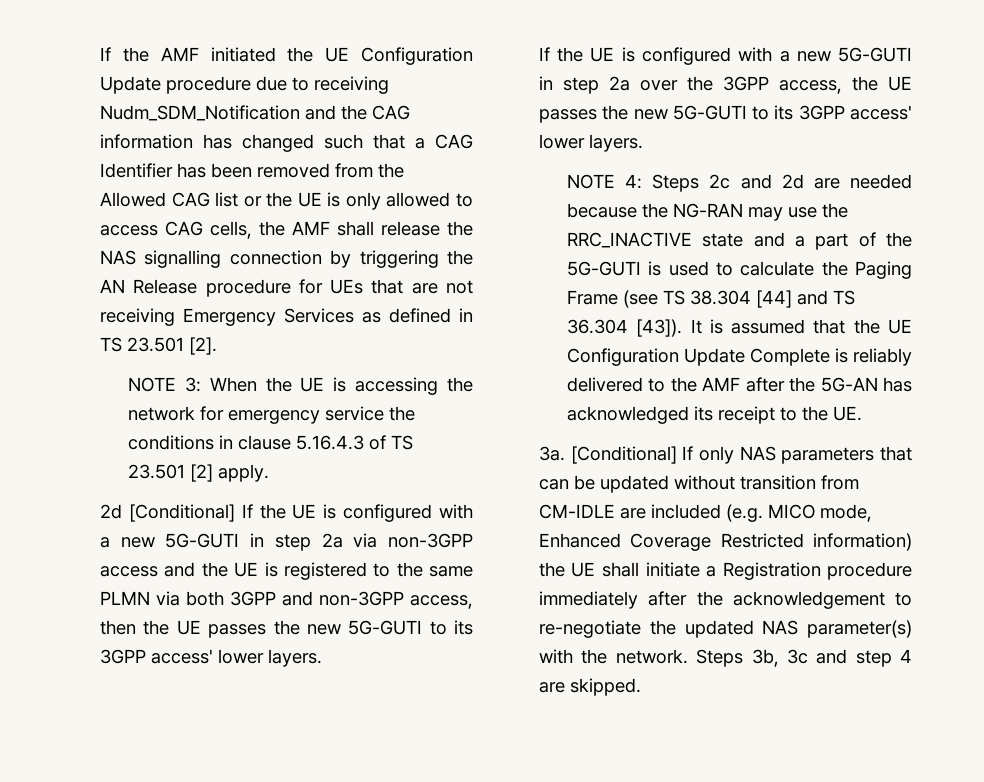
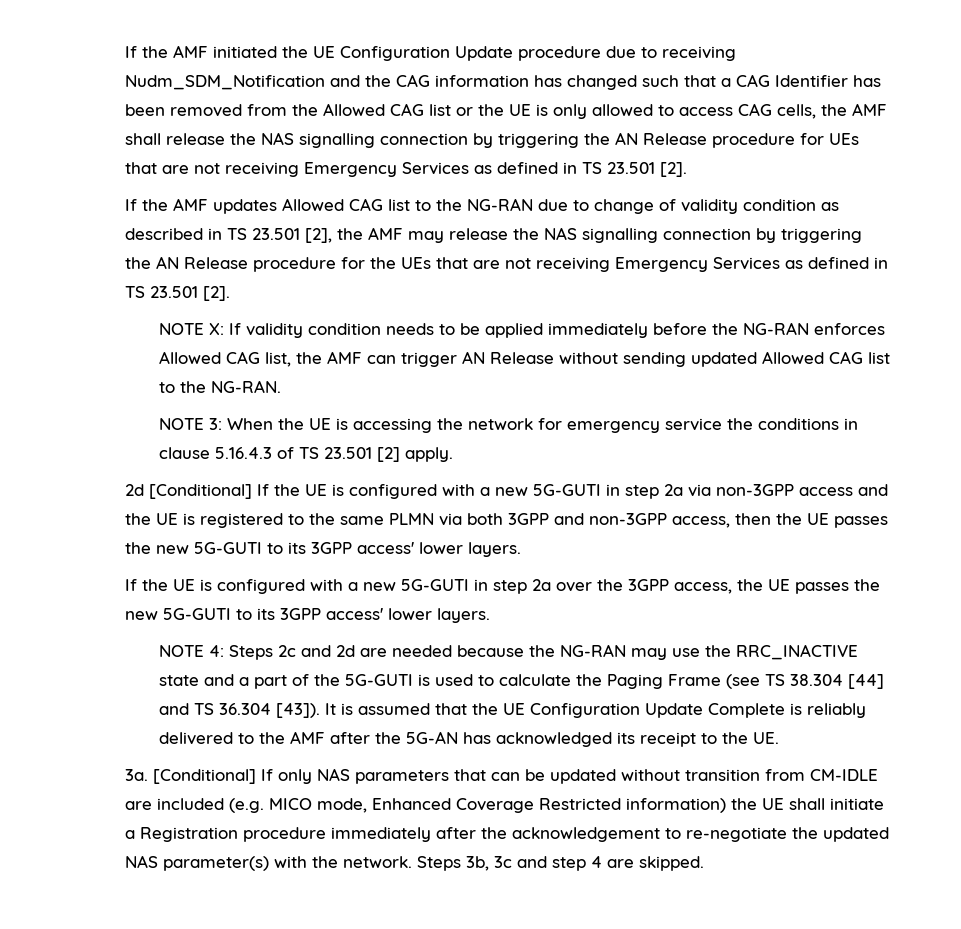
+ If the AMF updates Allowed CAG list to the NG-RAN due to change of validity condition as described in TS 23.501 [2], the AMF may release the NAS signalling connection by triggering the AN Release procedure for the UEs that are not receiving Emergency Services as defined in TS 23.501 [2].
+ NOTE X: If validity condition needs to be applied immediately before the NG-RAN enforces Allowed CAG list, the AMF can trigger AN Release without sending updated Allowed CAG list to the NG-RAN.

